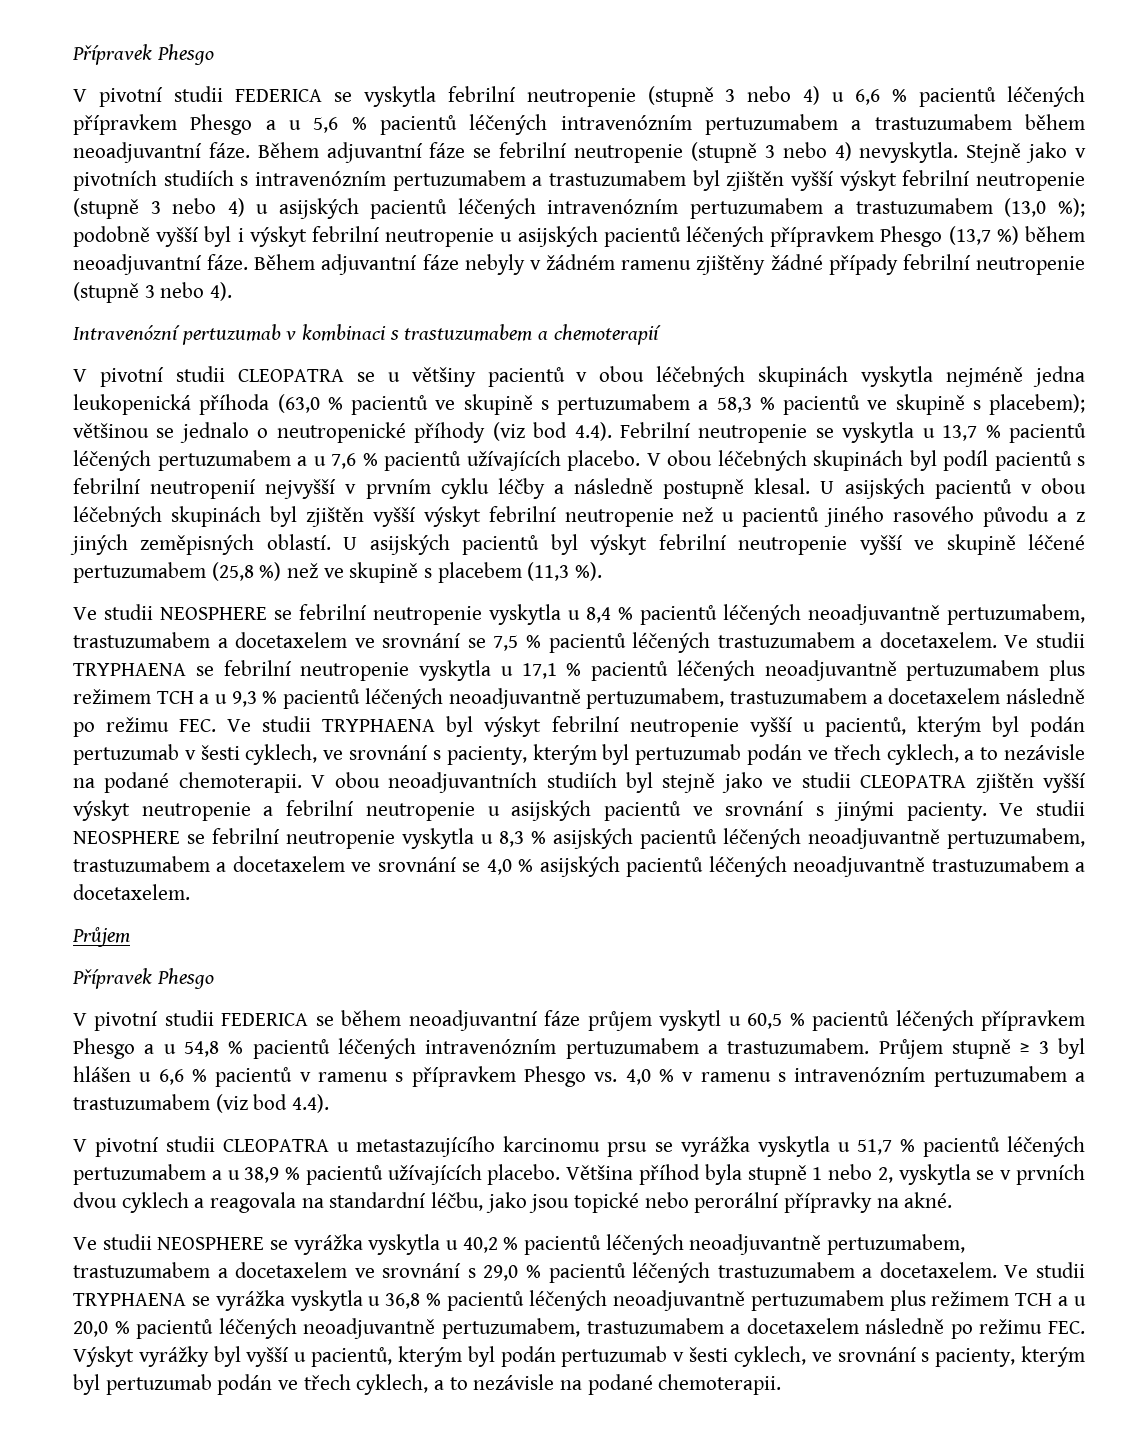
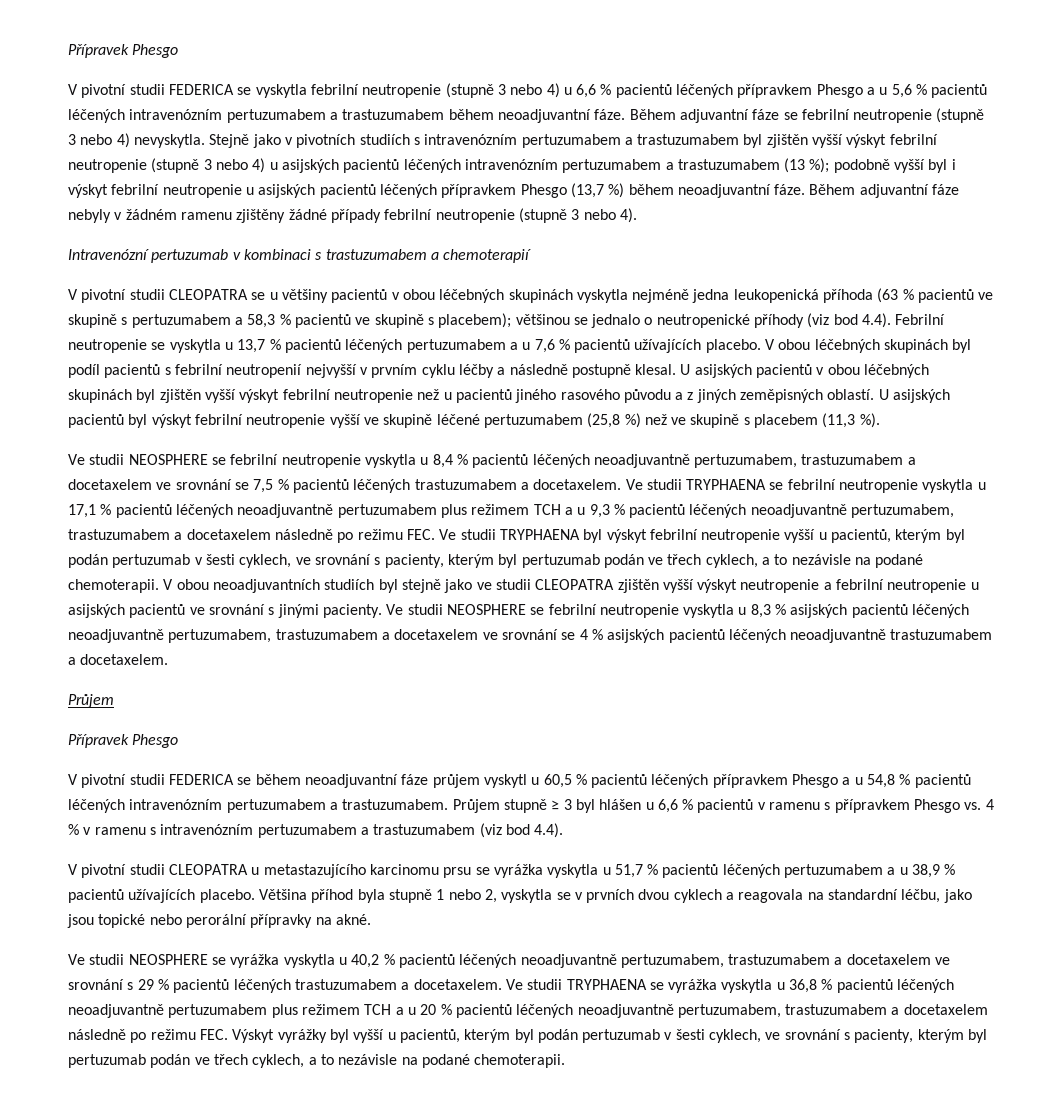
- Stejně jako v pivotních studiích s intravenózním pertuzumabem a trastuzumabem byl zjištěn vyšší výskyt febrilní neutropenie (stupně 3 nebo 4) u asijských pacientů léčených intravenózním pertuzumabem a trastuzumabem (13,0 %); podobně vyšší byl i výskyt febrilní neutropenie u asijských pacientů léčených přípravkem Phesgo (13,7 %) během neoadjuvantní fáze.
+ Stejně jako v pivotních studiích s intravenózním pertuzumabem a trastuzumabem byl zjištěn vyšší výskyt febrilní neutropenie (stupně 3 nebo 4) u asijských pacientů léčených intravenózním pertuzumabem a trastuzumabem (13 %); podobně vyšší byl i výskyt febrilní neutropenie u asijských pacientů léčených přípravkem Phesgo (13,7 %) během neoadjuvantní fáze.
- V pivotní studii CLEOPATRA se u většiny pacientů v obou léčebných skupinách vyskytla nejméně jedna leukopenická příhoda (63,0 % pacientů ve skupině s pertuzumabem a 58,3 % pacientů ve skupině s placebem); většinou se jednalo o neutropenické příhody (viz bod 4.4). Febrilní neutropenie se vyskytla u 13,7 % pacientů léčených pertuzumabem a u 7,6 % pacientů užívajících placebo.
+ V pivotní studii CLEOPATRA se u většiny pacientů v obou léčebných skupinách vyskytla nejméně jedna leukopenická příhoda (63 % pacientů ve skupině s pertuzumabem a 58,3 % pacientů ve skupině s placebem); většinou se jednalo o neutropenické příhody (viz bod 4.4). Febrilní neutropenie se vyskytla u 13,7 % pacientů léčených pertuzumabem a u 7,6 % pacientů užívajících placebo.
- Ve studii NEOSPHERE se febrilní neutropenie vyskytla u 8,3 % asijských pacientů léčených neoadjuvantně pertuzumabem, trastuzumabem a docetaxelem ve srovnání se 4,0 % asijských pacientů léčených neoadjuvantně trastuzumabem a docetaxelem.
+ Ve studii NEOSPHERE se febrilní neutropenie vyskytla u 8,3 % asijských pacientů léčených neoadjuvantně pertuzumabem, trastuzumabem a docetaxelem ve srovnání se 4 % asijských pacientů léčených neoadjuvantně trastuzumabem a docetaxelem.
- Průjem stupně ≥ 3 byl hlášen u 6,6 % pacientů v ramenu s přípravkem Phesgo vs. 4,0 % v ramenu s intravenózním pertuzumabem a trastuzumabem (viz bod 4.4).
+ Průjem stupně ≥ 3 byl hlášen u 6,6 % pacientů v ramenu s přípravkem Phesgo vs. 4 % v ramenu s intravenózním pertuzumabem a trastuzumabem (viz bod 4.4).
- Ve studii NEOSPHERE se vyrážka vyskytla u 40,2 % pacientů léčených neoadjuvantně pertuzumabem, trastuzumabem a docetaxelem ve srovnání s 29,0 % pacientů léčených trastuzumabem a docetaxelem.
+ Ve studii NEOSPHERE se vyrážka vyskytla u 40,2 % pacientů léčených neoadjuvantně pertuzumabem, trastuzumabem a docetaxelem ve srovnání s 29 % pacientů léčených trastuzumabem a docetaxelem.
- Ve studii TRYPHAENA se vyrážka vyskytla u 36,8 % pacientů léčených neoadjuvantně pertuzumabem plus režimem TCH a u 20,0 % pacientů léčených neoadjuvantně pertuzumabem, trastuzumabem a docetaxelem následně po režimu FEC. Výskyt vyrážky byl vyšší u pacientů, kterým byl podán pertuzumab v šesti cyklech, ve srovnání s pacienty, kterým byl pertuzumab podán ve třech cyklech, a to nezávisle na podané chemoterapii.
+ Ve studii TRYPHAENA se vyrážka vyskytla u 36,8 % pacientů léčených neoadjuvantně pertuzumabem plus režimem TCH a u 20 % pacientů léčených neoadjuvantně pertuzumabem, trastuzumabem a docetaxelem následně po režimu FEC. Výskyt vyrážky byl vyšší u pacientů, kterým byl podán pertuzumab v šesti cyklech, ve srovnání s pacienty, kterým byl pertuzumab podán ve třech cyklech, a to nezávisle na podané chemoterapii.

